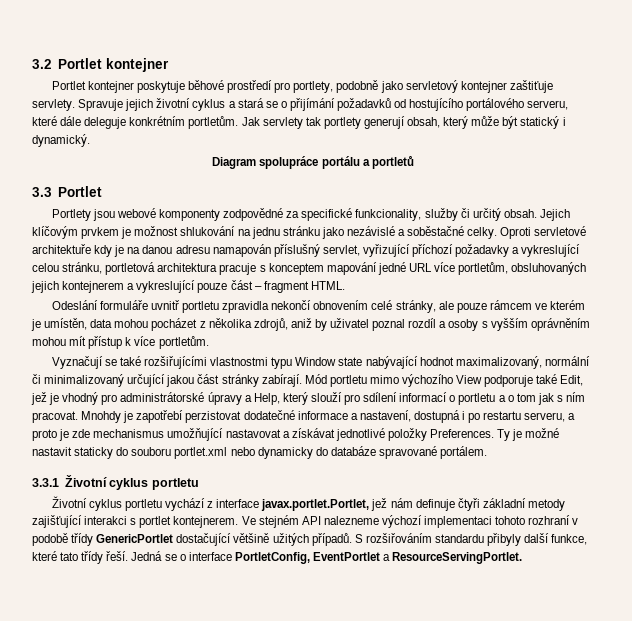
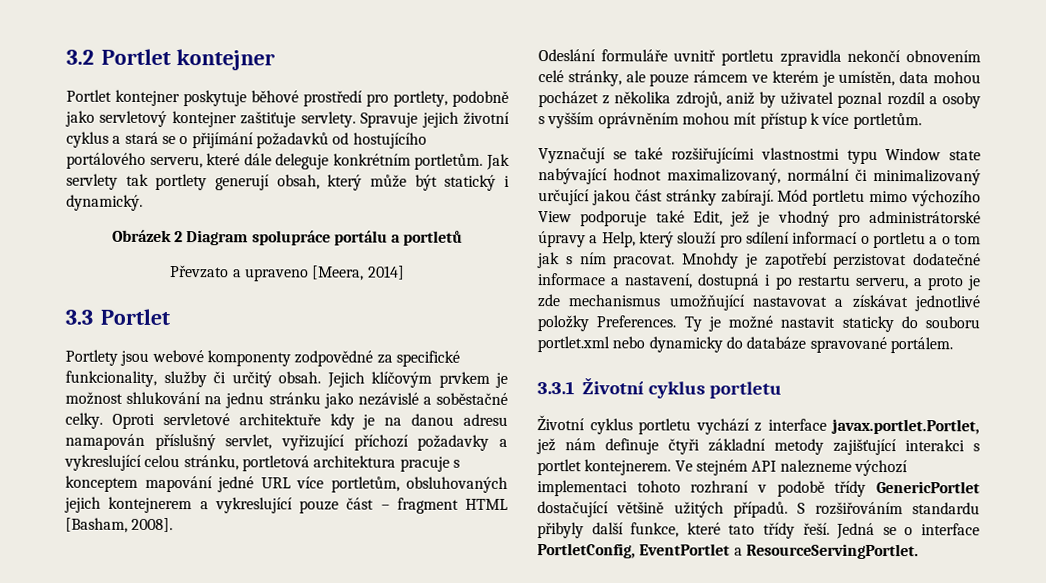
- Diagram spolupráce portálu a portletů
+ Obrázek 2 Diagram spolupráce portálu a portletů
+ Převzato a upraveno [Meera, 2014]
- Oproti servletové architektuře kdy je na danou adresu namapován příslušný servlet, vyřizující příchozí požadavky a vykreslující celou stránku, portletová architektura pracuje s konceptem mapování jedné URL více portletům, obsluhovaných jejich kontejnerem a vykreslující pouze část – fragment HTML.
+ Oproti servletové architektuře kdy je na danou adresu namapován příslušný servlet, vyřizující příchozí požadavky a vykreslující celou stránku, portletová architektura pracuje s konceptem mapování jedné URL více portletům, obsluhovaných jejich kontejnerem a vykreslující pouze část – fragment HTML [Basham, 2008].

